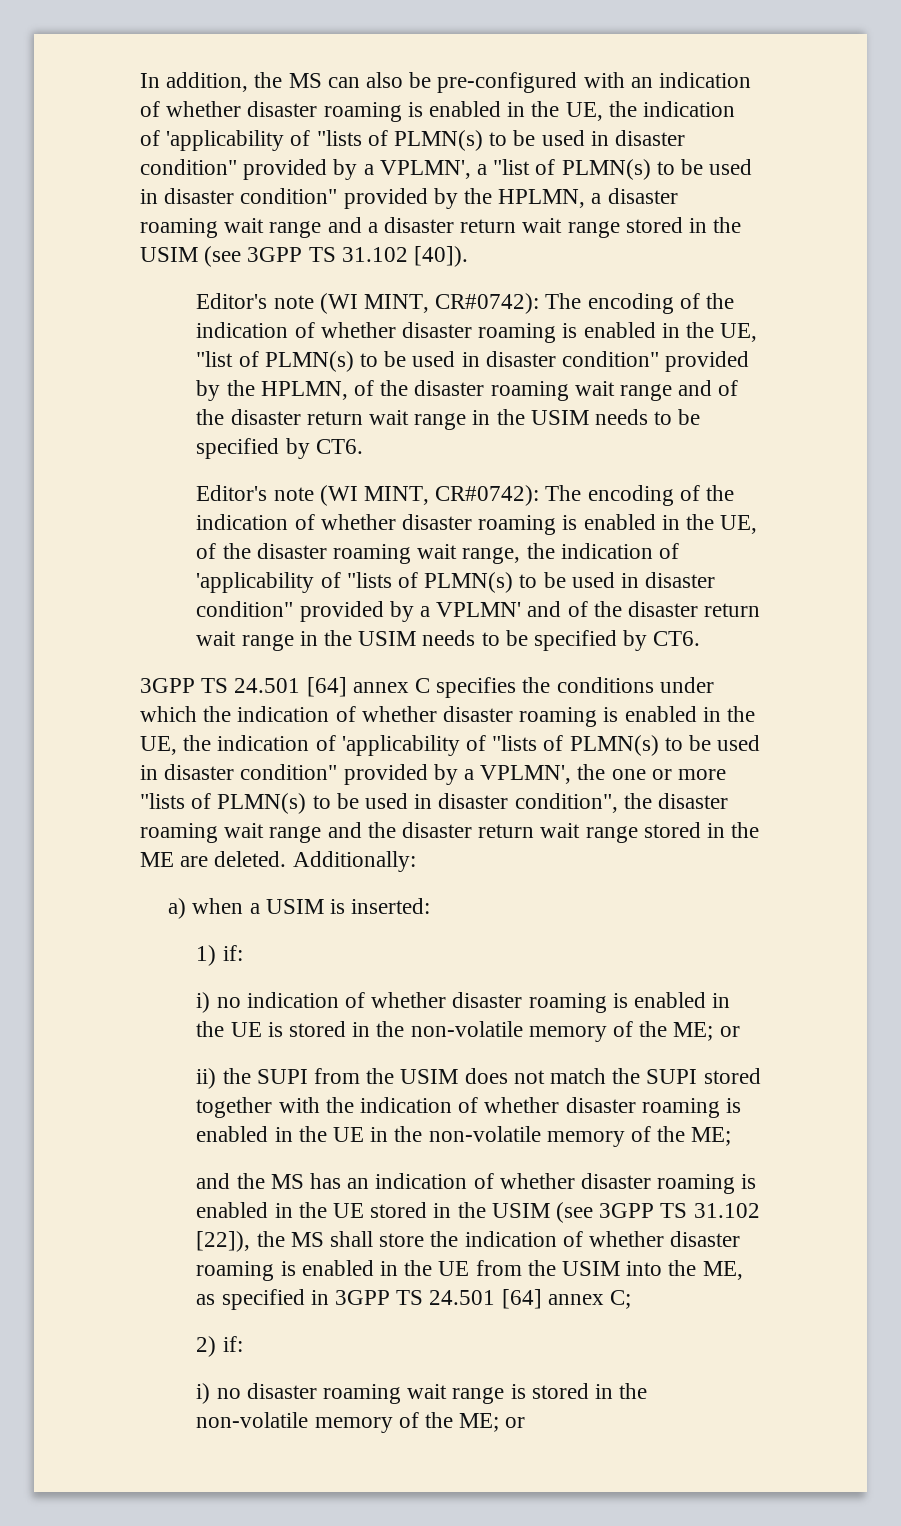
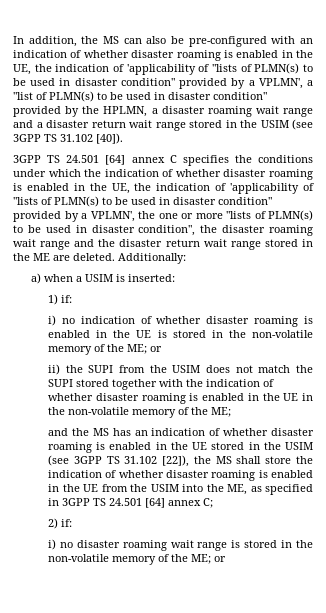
- Editor's note (WI MINT, CR#0742): The encoding of the indication of whether disaster roaming is enabled in the UE, "list of PLMN(s) to be used in disaster condition" provided by the HPLMN, of the disaster roaming wait range and of the disaster return wait range in the USIM needs to be specified by CT6.
- Editor's note (WI MINT, CR#0742): The encoding of the indication of whether disaster roaming is enabled in the UE, of the disaster roaming wait range, the indication of 'applicability of "lists of PLMN(s) to be used in disaster condition" provided by a VPLMN' and of the disaster return wait range in the USIM needs to be specified by CT6.

